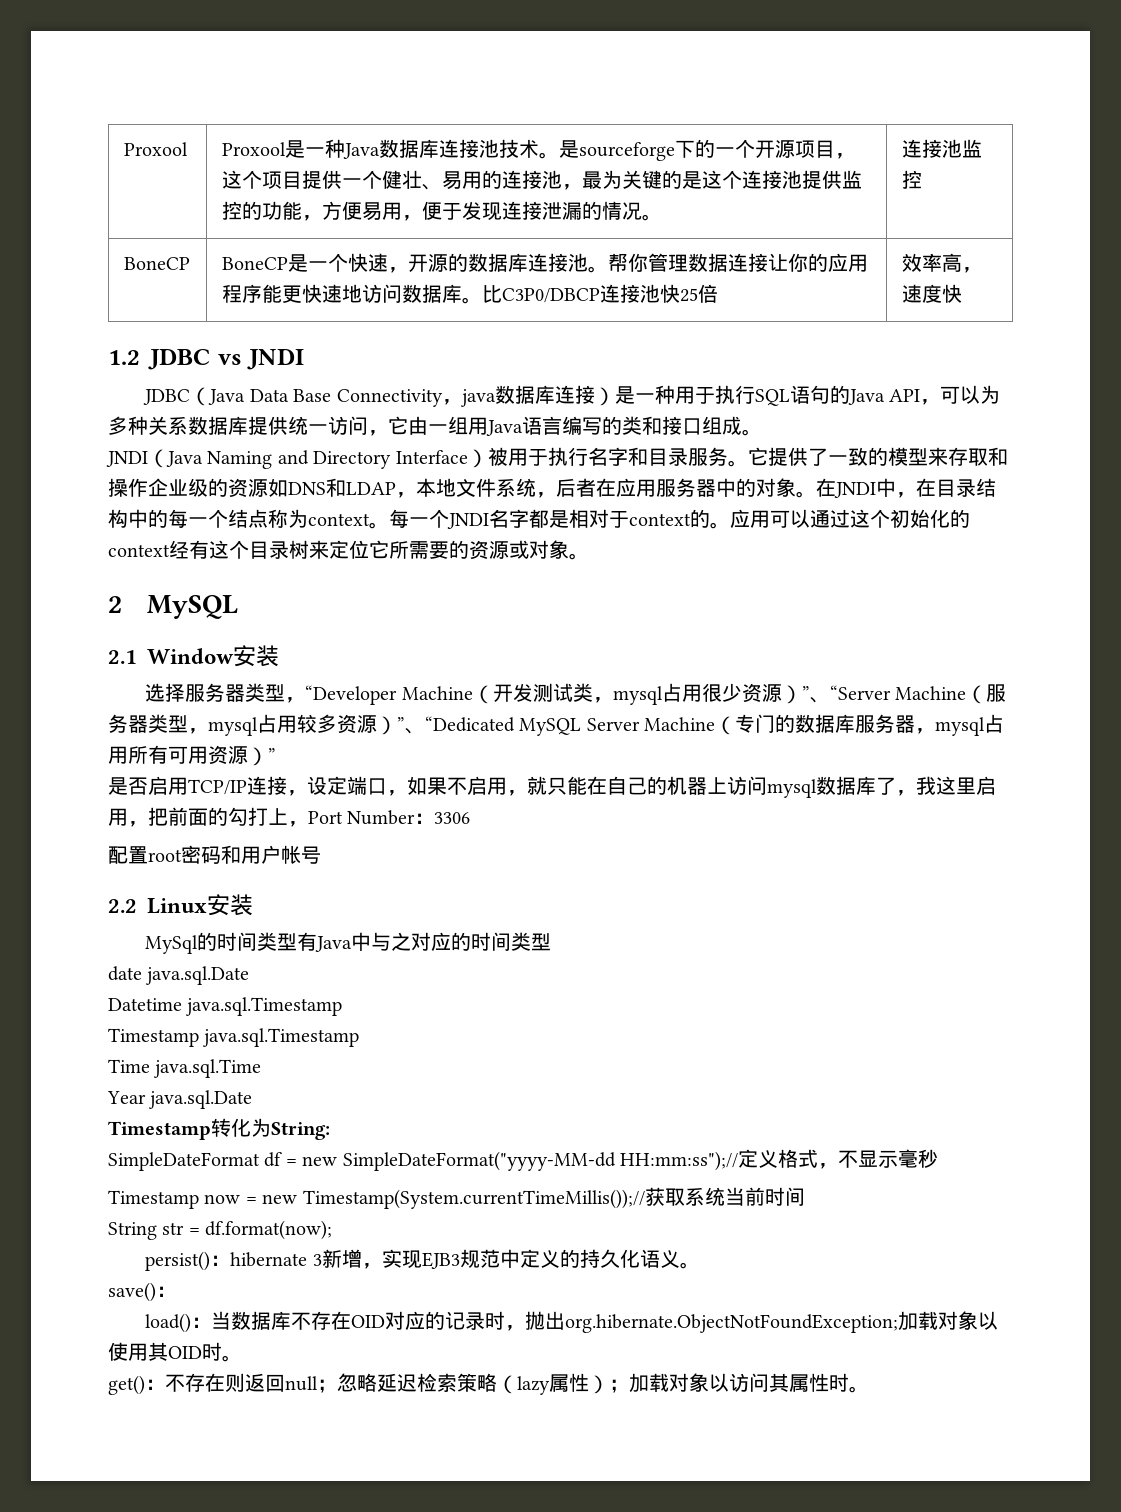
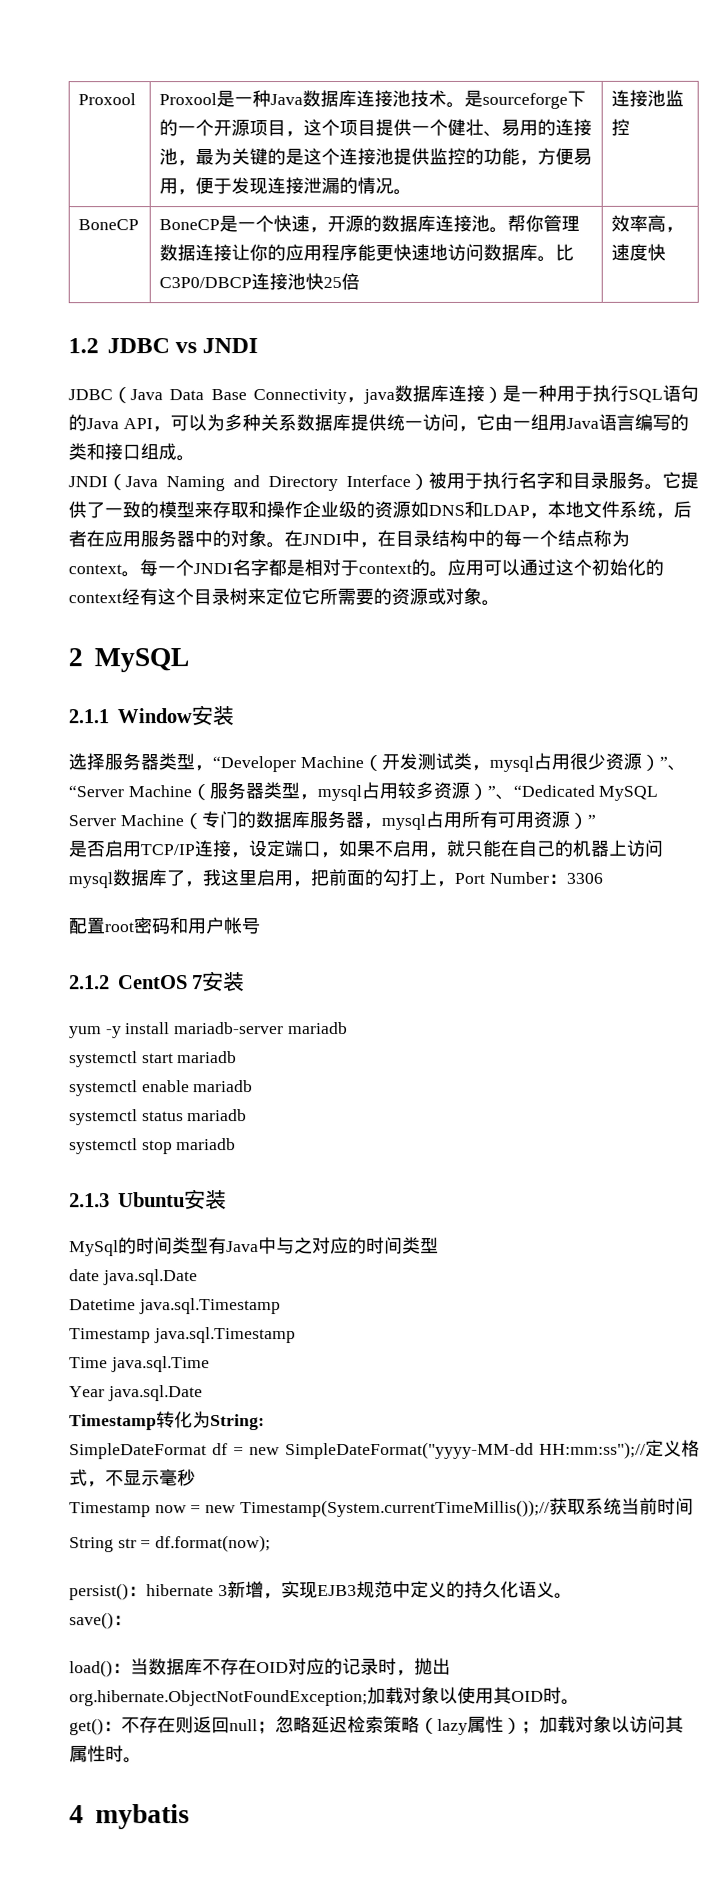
- 2.1 Window安装
+ 2.1.1 Window安装
- 2.2 Linux安装
+ 2.1.2 CentOS 7安装
+ yum -y install mariadb-server mariadb
+ systemctl start mariadb
+ systemctl enable mariadb
+ systemctl status mariadb
+ systemctl stop mariadb
+ 2.1.3 Ubuntu安装
+ 4 mybatis

